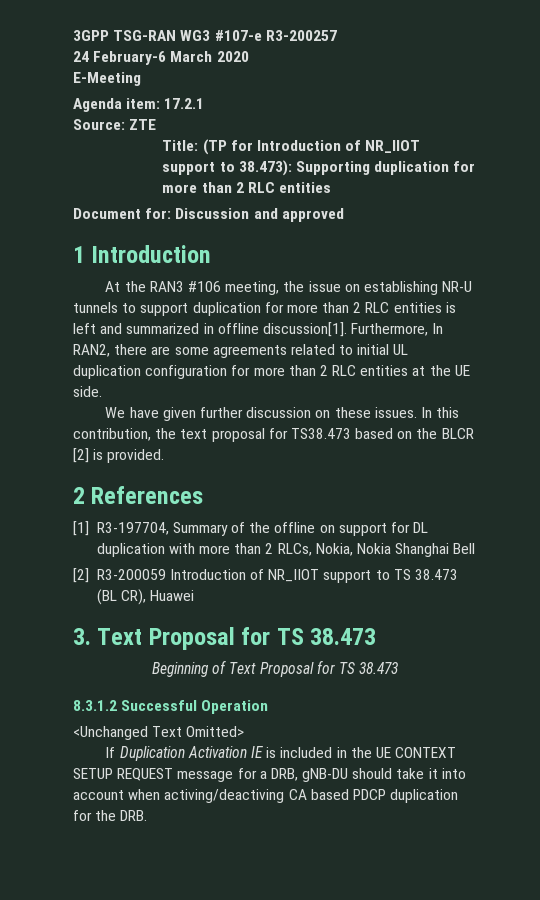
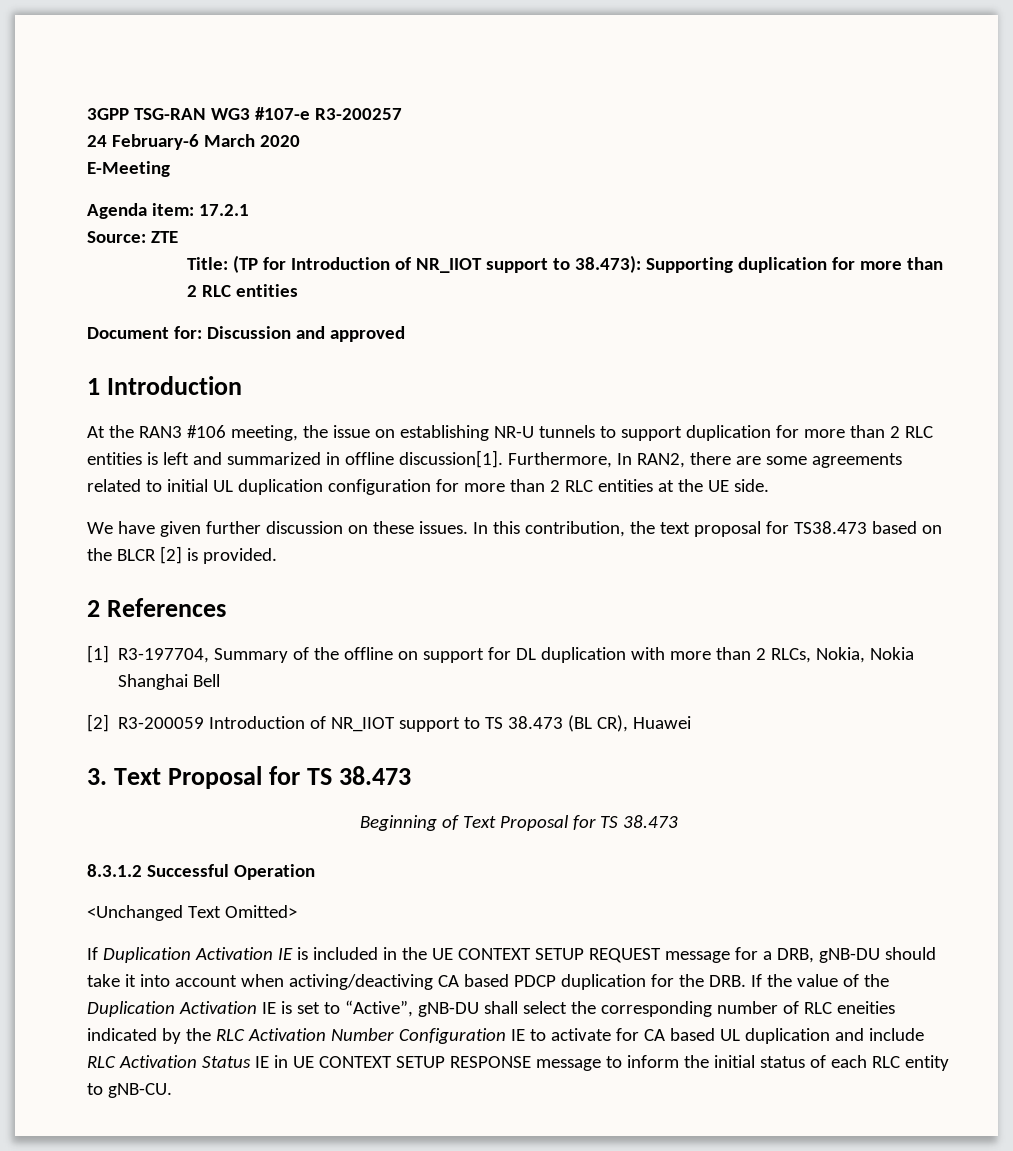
- If Duplication Activation IE is included in the UE CONTEXT SETUP REQUEST message for a DRB, gNB-DU should take it into account when activing/deactiving CA based PDCP duplication for the DRB.
+ If Duplication Activation IE is included in the UE CONTEXT SETUP REQUEST message for a DRB, gNB-DU should take it into account when activing/deactiving CA based PDCP duplication for the DRB. If the value of the Duplication Activation IE is set to “Active”, gNB-DU shall select the corresponding number of RLC eneities indicated by the RLC Activation Number Configuration IE to activate for CA based UL duplication and include RLC Activation Status IE in UE CONTEXT SETUP RESPONSE message to inform the initial status of each RLC entity to gNB-CU.

